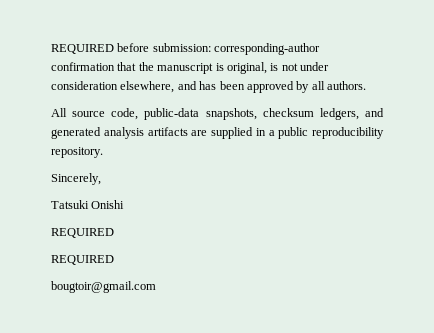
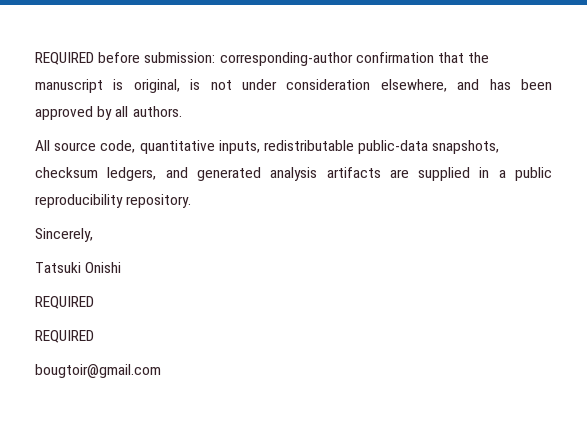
- All source code, public-data snapshots, checksum ledgers, and generated analysis artifacts are supplied in a public reproducibility repository.
+ All source code, quantitative inputs, redistributable public-data snapshots, checksum ledgers, and generated analysis artifacts are supplied in a public reproducibility repository.

